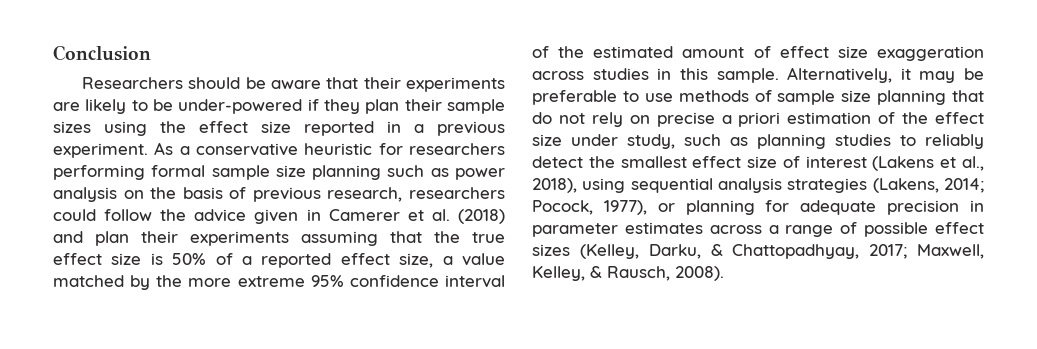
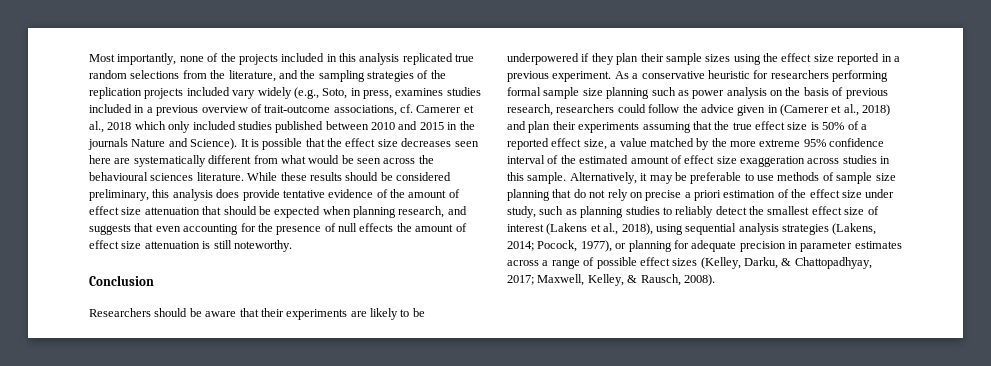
+ Most importantly, none of the projects included in this analysis replicated true random selections from the literature, and the sampling strategies of the replication projects included vary widely (e.g., Soto, in press, examines studies included in a previous overview of trait-outcome associations, cf. Camerer et al., 2018 which only included studies published between 2010 and 2015 in the journals Nature and Science). It is possible that the effect size decreases seen here are systematically different from what would be seen across the behavioural sciences literature. While these results should be considered preliminary, this analysis does provide tentative evidence of the amount of effect size attenuation that should be expected when planning research, and suggests that even accounting for the presence of null effects the amount of effect size attenuation is still noteworthy.
- Researchers should be aware that their experiments are likely to be under-powered if they plan their sample sizes using the effect size reported in a previous experiment.
+ Researchers should be aware that their experiments are likely to be underpowered if they plan their sample sizes using the effect size reported in a previous experiment.
- As a conservative heuristic for researchers performing formal sample size planning such as power analysis on the basis of previous research, researchers could follow the advice given in Camerer et al. (2018) and plan their experiments assuming that the true effect size is 50% of a reported effect size, a value matched by the more extreme 95% confidence interval of the estimated amount of effect size exaggeration across studies in this sample.
+ As a conservative heuristic for researchers performing formal sample size planning such as power analysis on the basis of previous research, researchers could follow the advice given in (Camerer et al., 2018) and plan their experiments assuming that the true effect size is 50% of a reported effect size, a value matched by the more extreme 95% confidence interval of the estimated amount of effect size exaggeration across studies in this sample.

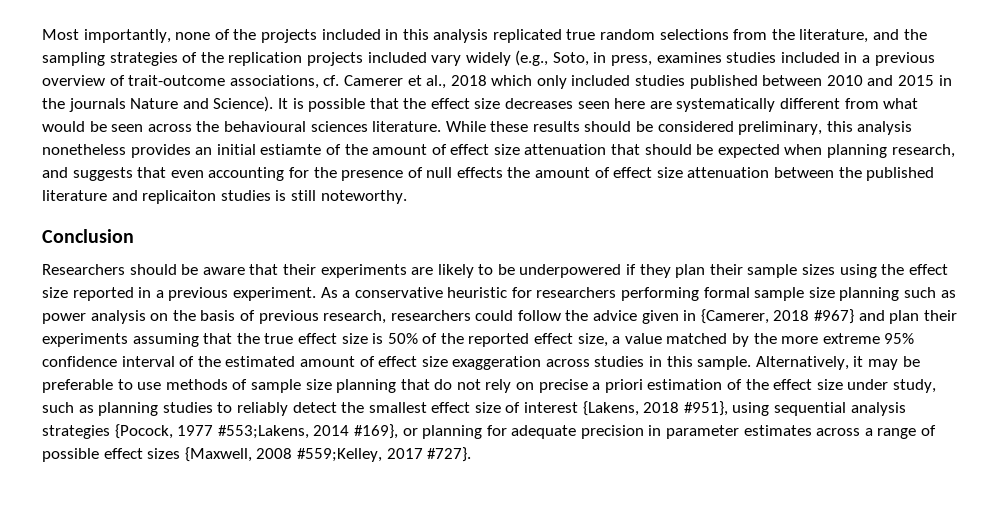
- While these results should be considered preliminary, this analysis does provide tentative evidence of the amount of effect size attenuation that should be expected when planning research, and suggests that even accounting for the presence of null effects the amount of effect size attenuation is still noteworthy.
+ While these results should be considered preliminary, this analysis nonetheless provides an initial estiamte of the amount of effect size attenuation that should be expected when planning research, and suggests that even accounting for the presence of null effects the amount of effect size attenuation between the published literature and replicaiton studies is still noteworthy.
- As a conservative heuristic for researchers performing formal sample size planning such as power analysis on the basis of previous research, researchers could follow the advice given in (Camerer et al., 2018) and plan their experiments assuming that the true effect size is 50% of a reported effect size, a value matched by the more extreme 95% confidence interval of the estimated amount of effect size exaggeration across studies in this sample.
+ As a conservative heuristic for researchers performing formal sample size planning such as power analysis on the basis of previous research, researchers could follow the advice given in {Camerer, 2018 #967} and plan their experiments assuming that the true effect size is 50% of the reported effect size, a value matched by the more extreme 95% confidence interval of the estimated amount of effect size exaggeration across studies in this sample.
- Alternatively, it may be preferable to use methods of sample size planning that do not rely on precise a priori estimation of the effect size under study, such as planning studies to reliably detect the smallest effect size of interest (Lakens et al., 2018), using sequential analysis strategies (Lakens, 2014; Pocock, 1977), or planning for adequate precision in parameter estimates across a range of possible effect sizes (Kelley, Darku, & Chattopadhyay, 2017; Maxwell, Kelley, & Rausch, 2008).
+ Alternatively, it may be preferable to use methods of sample size planning that do not rely on precise a priori estimation of the effect size under study, such as planning studies to reliably detect the smallest effect size of interest {Lakens, 2018 #951}, using sequential analysis strategies {Pocock, 1977 #553;Lakens, 2014 #169}, or planning for adequate precision in parameter estimates across a range of possible effect sizes {Maxwell, 2008 #559;Kelley, 2017 #727}.

